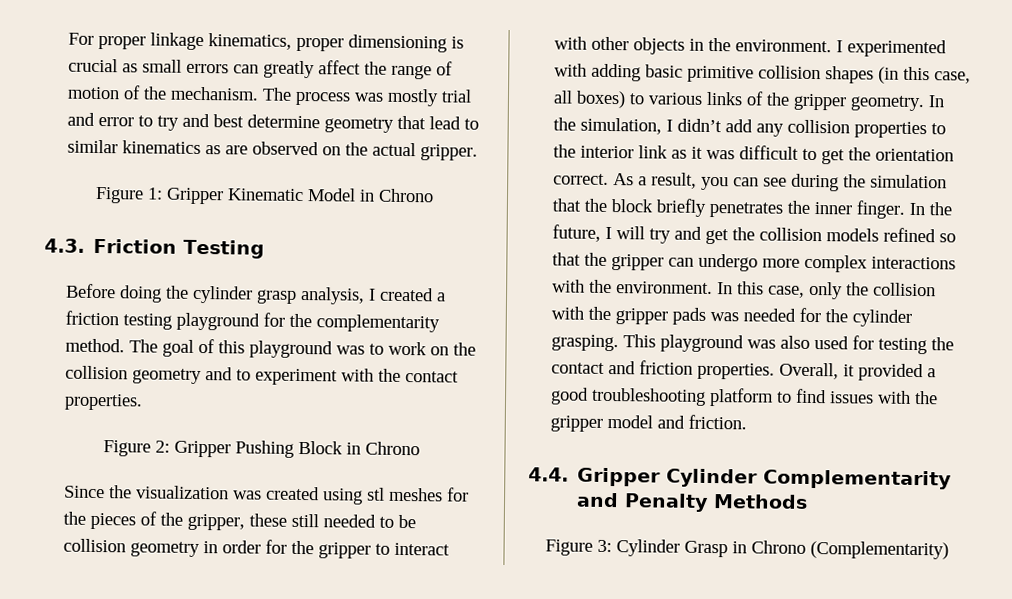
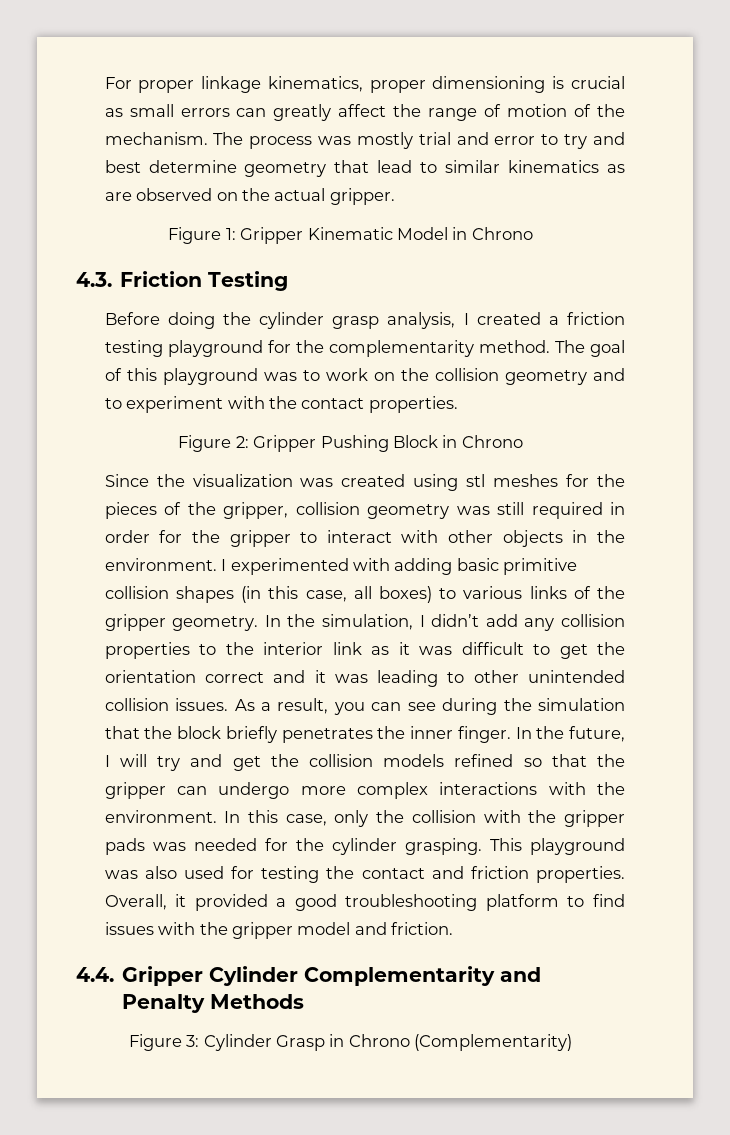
- Since the visualization was created using stl meshes for the pieces of the gripper, these still needed to be collision geometry in order for the gripper to interact with other objects in the environment.
+ Since the visualization was created using stl meshes for the pieces of the gripper, collision geometry was still required in order for the gripper to interact with other objects in the environment.
- In the simulation, I didn’t add any collision properties to the interior link as it was difficult to get the orientation correct.
+ In the simulation, I didn’t add any collision properties to the interior link as it was difficult to get the orientation correct and it was leading to other unintended collision issues.

